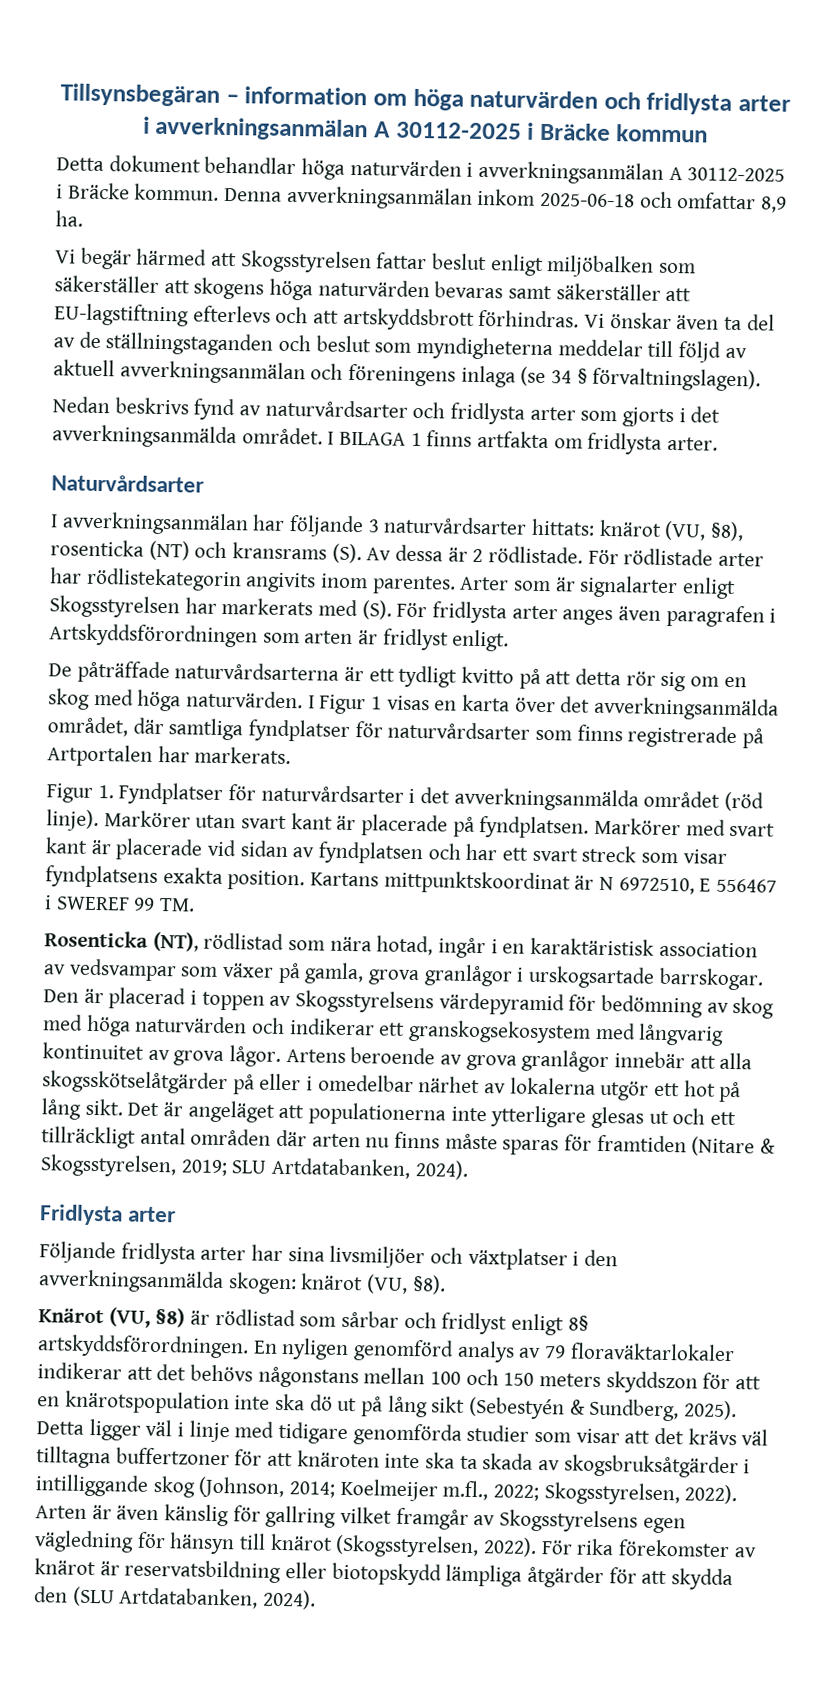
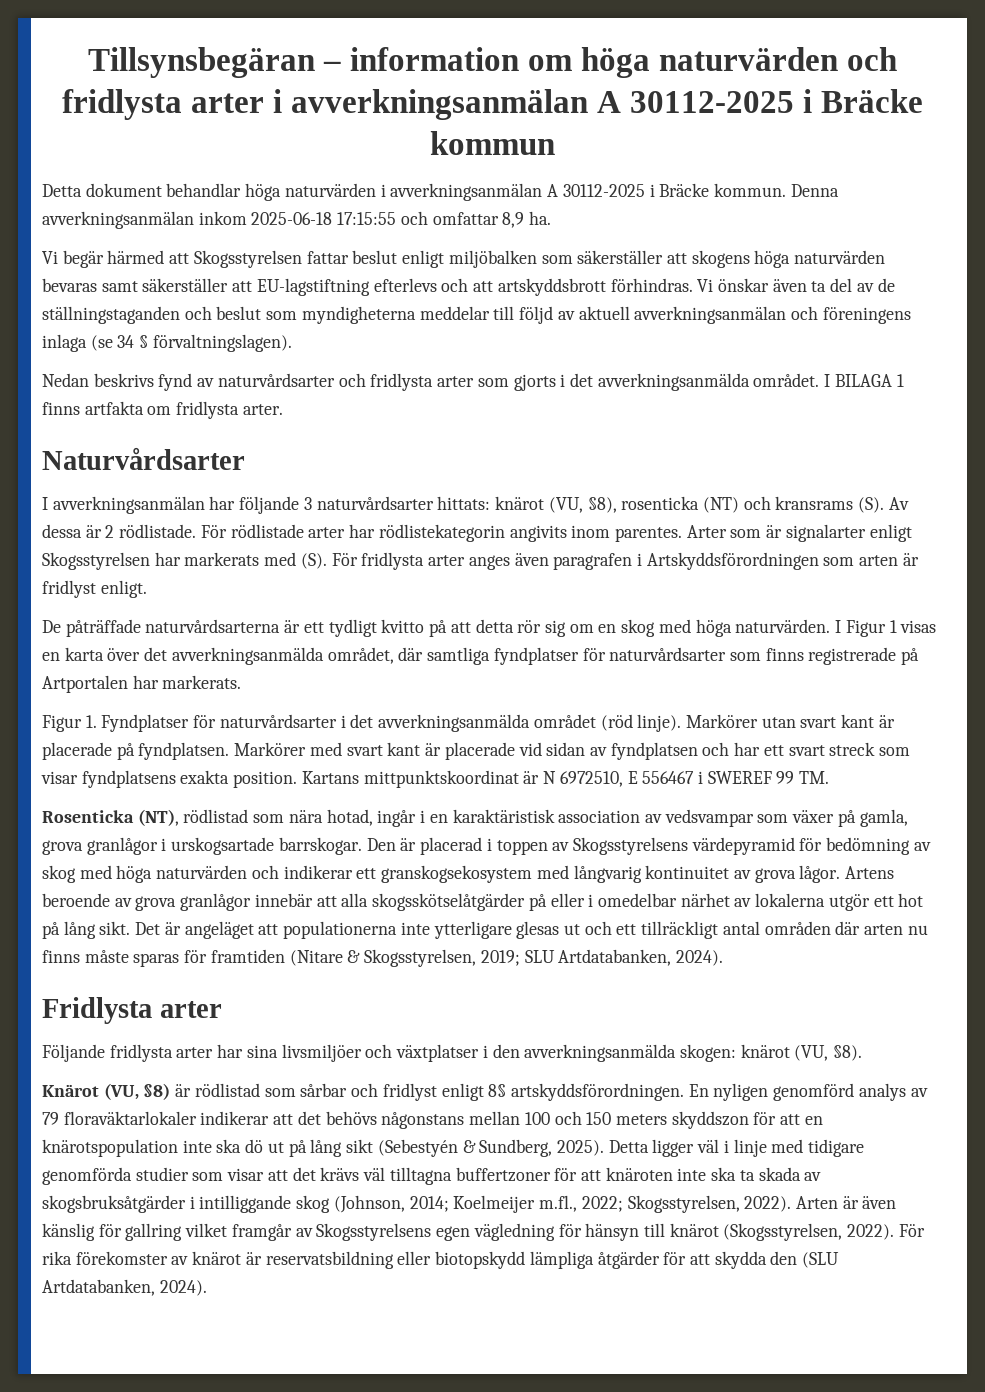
- Denna avverkningsanmälan inkom 2025-06-18 och omfattar 8,9 ha.
+ Denna avverkningsanmälan inkom 2025-06-18 17:15:55 och omfattar 8,9 ha.

